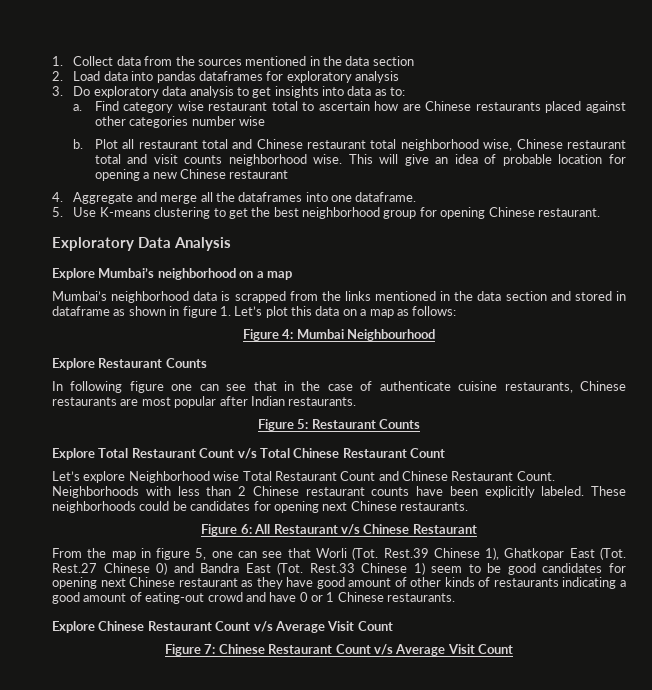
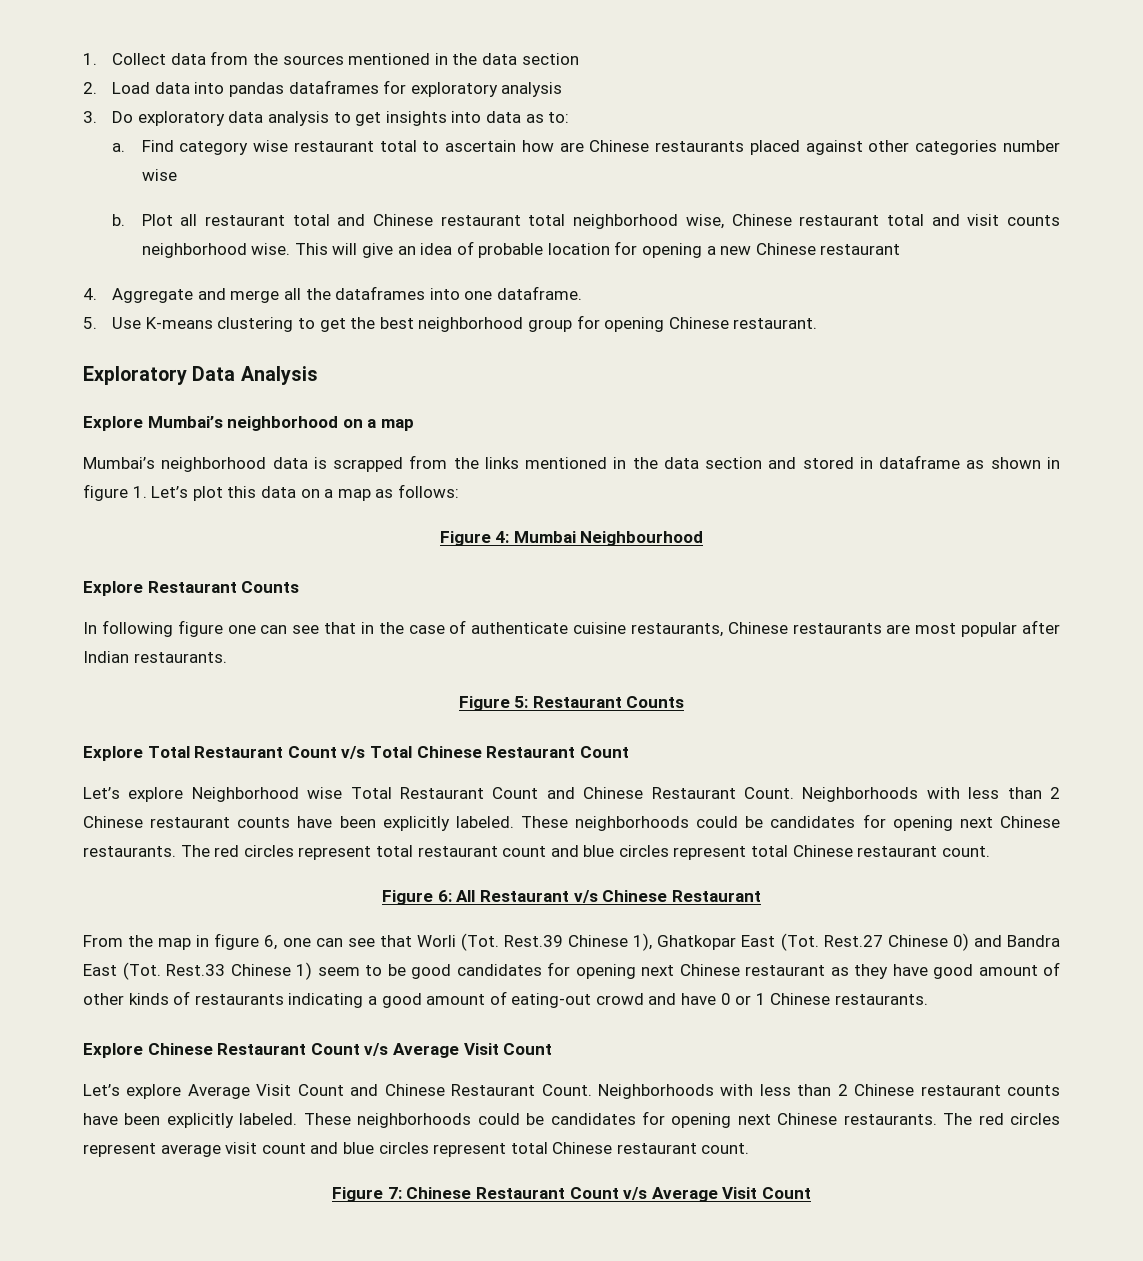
+ The red circles represent total restaurant count and blue circles represent total Chinese restaurant count.
- From the map in figure 5, one can see that Worli (Tot. Rest.39 Chinese 1), Ghatkopar East (Tot. Rest.27 Chinese 0) and Bandra East (Tot. Rest.33 Chinese 1) seem to be good candidates for opening next Chinese restaurant as they have good amount of other kinds of restaurants indicating a good amount of eating-out crowd and have 0 or 1 Chinese restaurants.
+ From the map in figure 6, one can see that Worli (Tot. Rest.39 Chinese 1), Ghatkopar East (Tot. Rest.27 Chinese 0) and Bandra East (Tot. Rest.33 Chinese 1) seem to be good candidates for opening next Chinese restaurant as they have good amount of other kinds of restaurants indicating a good amount of eating-out crowd and have 0 or 1 Chinese restaurants.
+ Let’s explore Average Visit Count and Chinese Restaurant Count. Neighborhoods with less than 2 Chinese restaurant counts have been explicitly labeled. These neighborhoods could be candidates for opening next Chinese restaurants. The red circles represent average visit count and blue circles represent total Chinese restaurant count.

